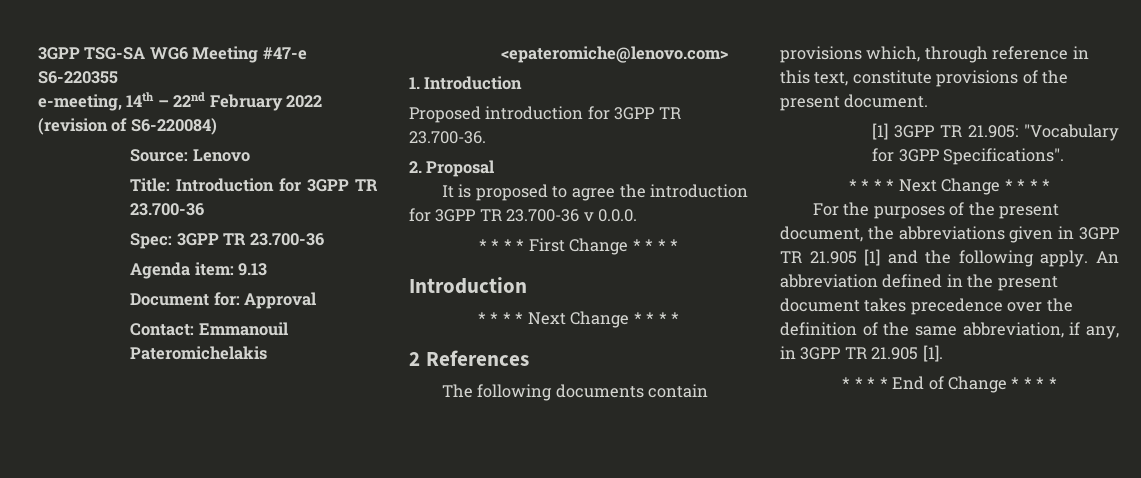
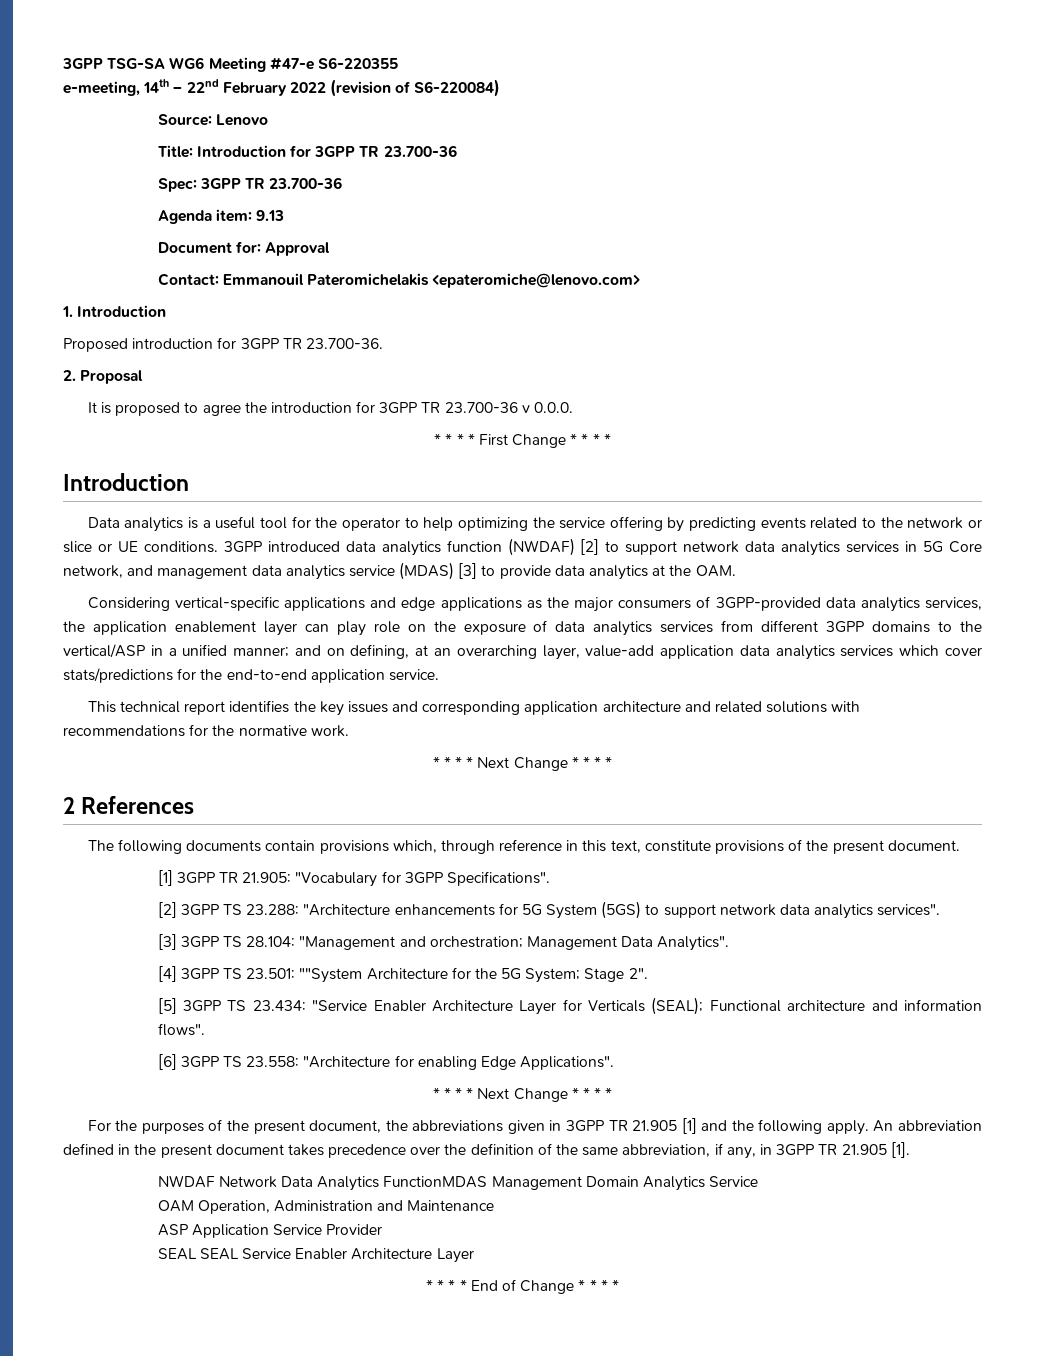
+ Data analytics is a useful tool for the operator to help optimizing the service offering by predicting events related to the network or slice or UE conditions. 3GPP introduced data analytics function (NWDAF) [2] to support network data analytics services in 5G Core network, and management data analytics service (MDAS) [3] to provide data analytics at the OAM.
+ Considering vertical-specific applications and edge applications as the major consumers of 3GPP-provided data analytics services, the application enablement layer can play role on the exposure of data analytics services from different 3GPP domains to the vertical/ASP in a unified manner; and on defining, at an overarching layer, value-add application data analytics services which cover stats/predictions for the end-to-end application service.
+ This technical report identifies the key issues and corresponding application architecture and related solutions with recommendations for the normative work.
+ [2] 3GPP TS 23.288: "Architecture enhancements for 5G System (5GS) to support network data analytics services".
+ [3] 3GPP TS 28.104: "Management and orchestration; Management Data Analytics".
+ [4] 3GPP TS 23.501: ""System Architecture for the 5G System; Stage 2".
+ [5] 3GPP TS 23.434: "Service Enabler Architecture Layer for Verticals (SEAL); Functional architecture and information flows".
+ [6] 3GPP TS 23.558: "Architecture for enabling Edge Applications".
+ NWDAF Network Data Analytics FunctionMDAS Management Domain Analytics Service
+ OAM Operation, Administration and Maintenance
+ ASP Application Service Provider
+ SEAL SEAL Service Enabler Architecture Layer

